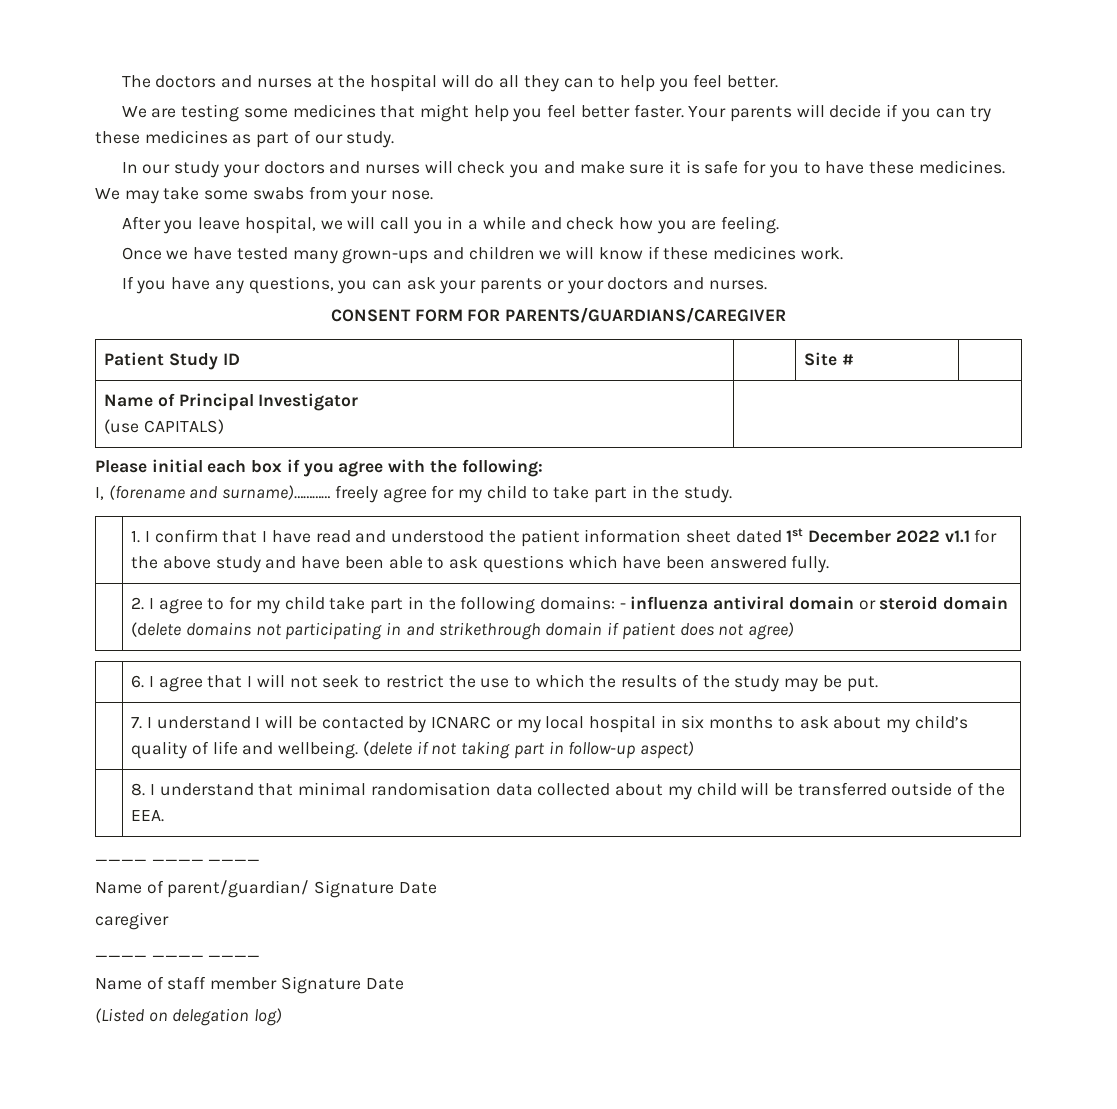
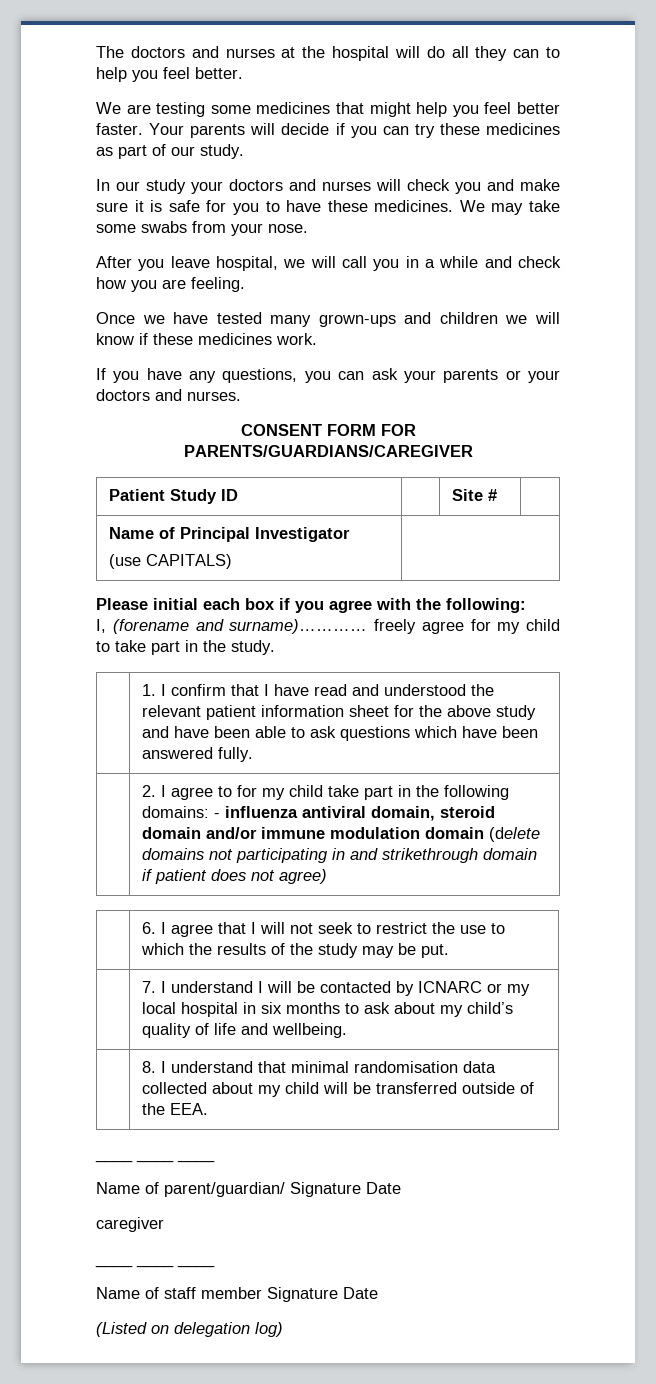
- | 1. I confirm that I have read and understood the patient information sheet dated 1st December 2022 v1.1 for the above study and have been able to ask questions which have been answered fully.
+ | 1. I confirm that I have read and understood the relevant patient information sheet for the above study and have been able to ask questions which have been answered fully.
- | 2. I agree to for my child take part in the following domains: - influenza antiviral domain or steroid domain (delete domains not participating in and strikethrough domain if patient does not agree)
+ | 2. I agree to for my child take part in the following domains: - influenza antiviral domain, steroid domain and/or immune modulation domain (delete domains not participating in and strikethrough domain if patient does not agree)
- | 7. I understand I will be contacted by ICNARC or my local hospital in six months to ask about my child’s quality of life and wellbeing. (delete if not taking part in follow-up aspect)
+ | 7. I understand I will be contacted by ICNARC or my local hospital in six months to ask about my child’s quality of life and wellbeing.

